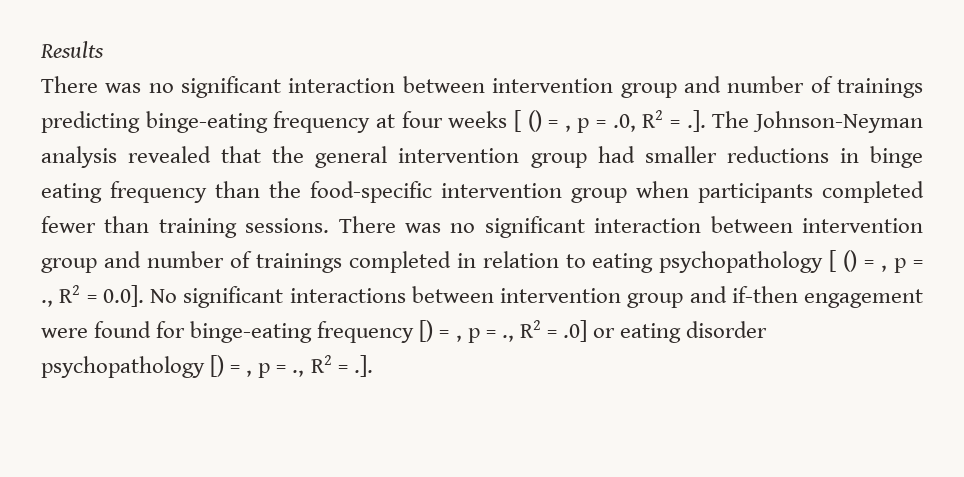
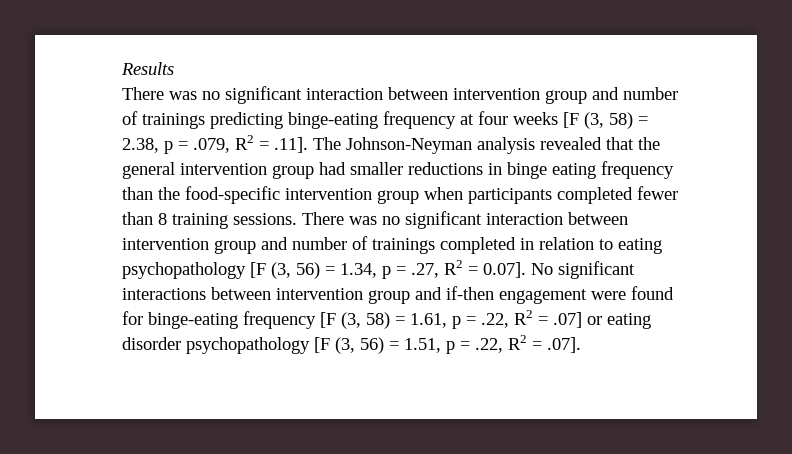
- There was no significant interaction between intervention group and number of trainings predicting binge-eating frequency at four weeks [ () = , p = .0, R2 = .]. The Johnson-Neyman analysis revealed that the general intervention group had smaller reductions in binge eating frequency than the food-specific intervention group when participants completed fewer than training sessions.
+ There was no significant interaction between intervention group and number of trainings predicting binge-eating frequency at four weeks [F (3, 58) = 2.38, p = .079, R2 = .11]. The Johnson-Neyman analysis revealed that the general intervention group had smaller reductions in binge eating frequency than the food-specific intervention group when participants completed fewer than 8 training sessions.
- There was no significant interaction between intervention group and number of trainings completed in relation to eating psychopathology [ () = , p = ., R2 = 0.0]. No significant interactions between intervention group and if-then engagement were found for binge-eating frequency [) = , p = ., R2 = .0] or eating disorder psychopathology [) = , p = ., R2 = .].
+ There was no significant interaction between intervention group and number of trainings completed in relation to eating psychopathology [F (3, 56) = 1.34, p = .27, R2 = 0.07]. No significant interactions between intervention group and if-then engagement were found for binge-eating frequency [F (3, 58) = 1.61, p = .22, R2 = .07] or eating disorder psychopathology [F (3, 56) = 1.51, p = .22, R2 = .07].

